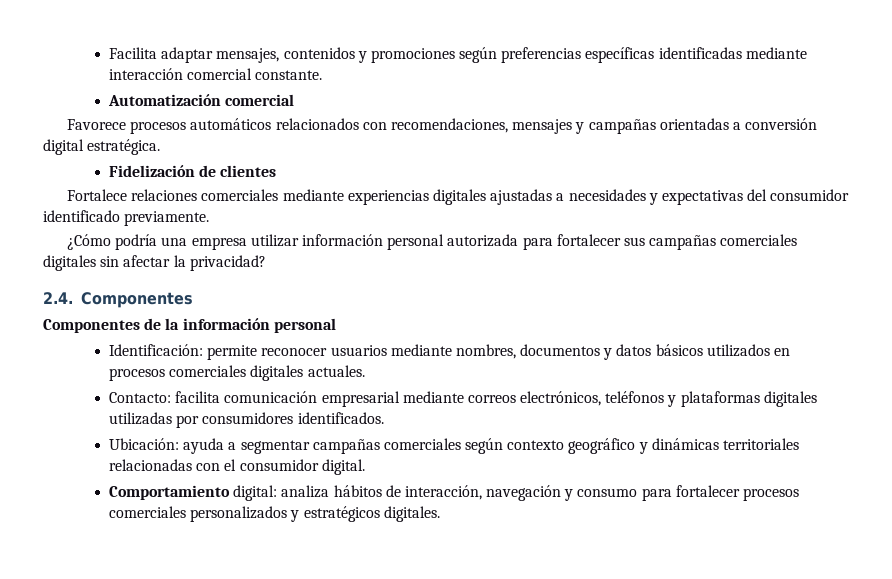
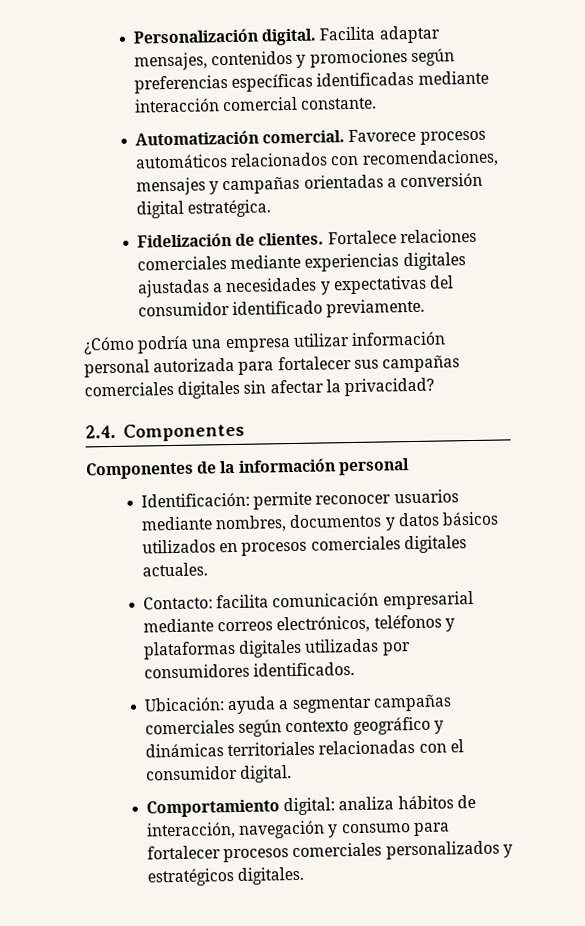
+ Personalización digital.
- Automatización comercial
- Favorece procesos automáticos relacionados con recomendaciones, mensajes y campañas orientadas a conversión digital estratégica.
+ Automatización comercial. Favorece procesos automáticos relacionados con recomendaciones, mensajes y campañas orientadas a conversión digital estratégica.
- Fidelización de clientes
- Fortalece relaciones comerciales mediante experiencias digitales ajustadas a necesidades y expectativas del consumidor identificado previamente.
+ Fidelización de clientes. Fortalece relaciones comerciales mediante experiencias digitales ajustadas a necesidades y expectativas del consumidor identificado previamente.

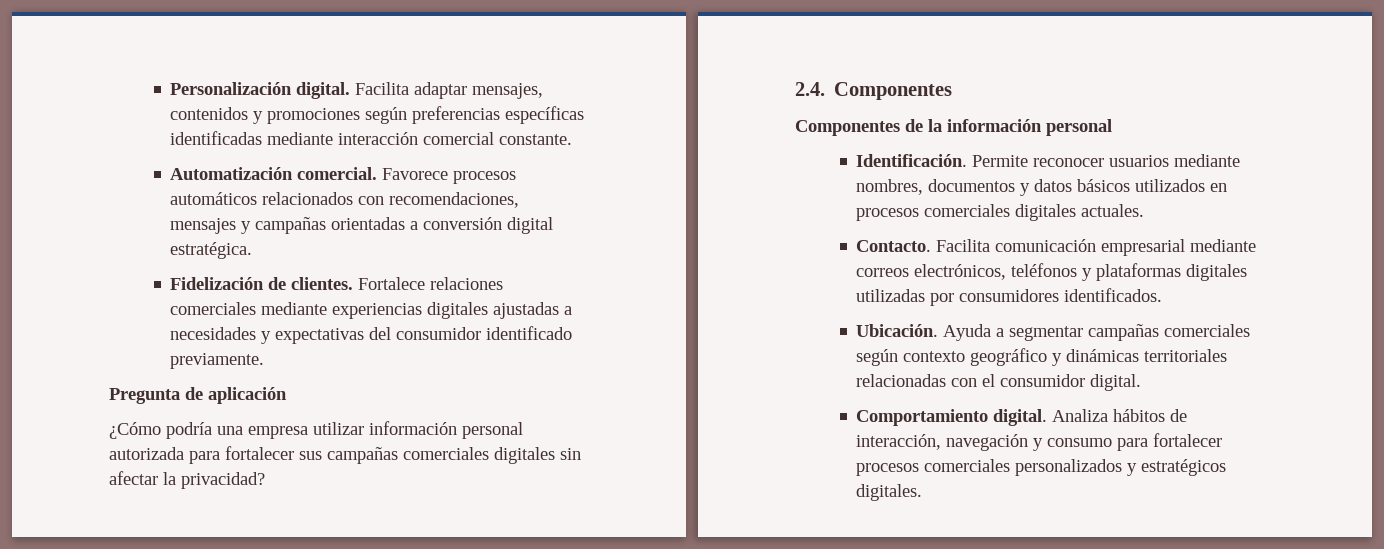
+ Pregunta de aplicación
- Identificación: permite reconocer usuarios mediante nombres, documentos y datos básicos utilizados en procesos comerciales digitales actuales.
+ Identificación. Permite reconocer usuarios mediante nombres, documentos y datos básicos utilizados en procesos comerciales digitales actuales.
- Contacto: facilita comunicación empresarial mediante correos electrónicos, teléfonos y plataformas digitales utilizadas por consumidores identificados.
+ Contacto. Facilita comunicación empresarial mediante correos electrónicos, teléfonos y plataformas digitales utilizadas por consumidores identificados.
- Ubicación: ayuda a segmentar campañas comerciales según contexto geográfico y dinámicas territoriales relacionadas con el consumidor digital.
+ Ubicación. Ayuda a segmentar campañas comerciales según contexto geográfico y dinámicas territoriales relacionadas con el consumidor digital.
- Comportamiento digital: analiza hábitos de interacción, navegación y consumo para fortalecer procesos comerciales personalizados y estratégicos digitales.
+ Comportamiento digital. Analiza hábitos de interacción, navegación y consumo para fortalecer procesos comerciales personalizados y estratégicos digitales.

